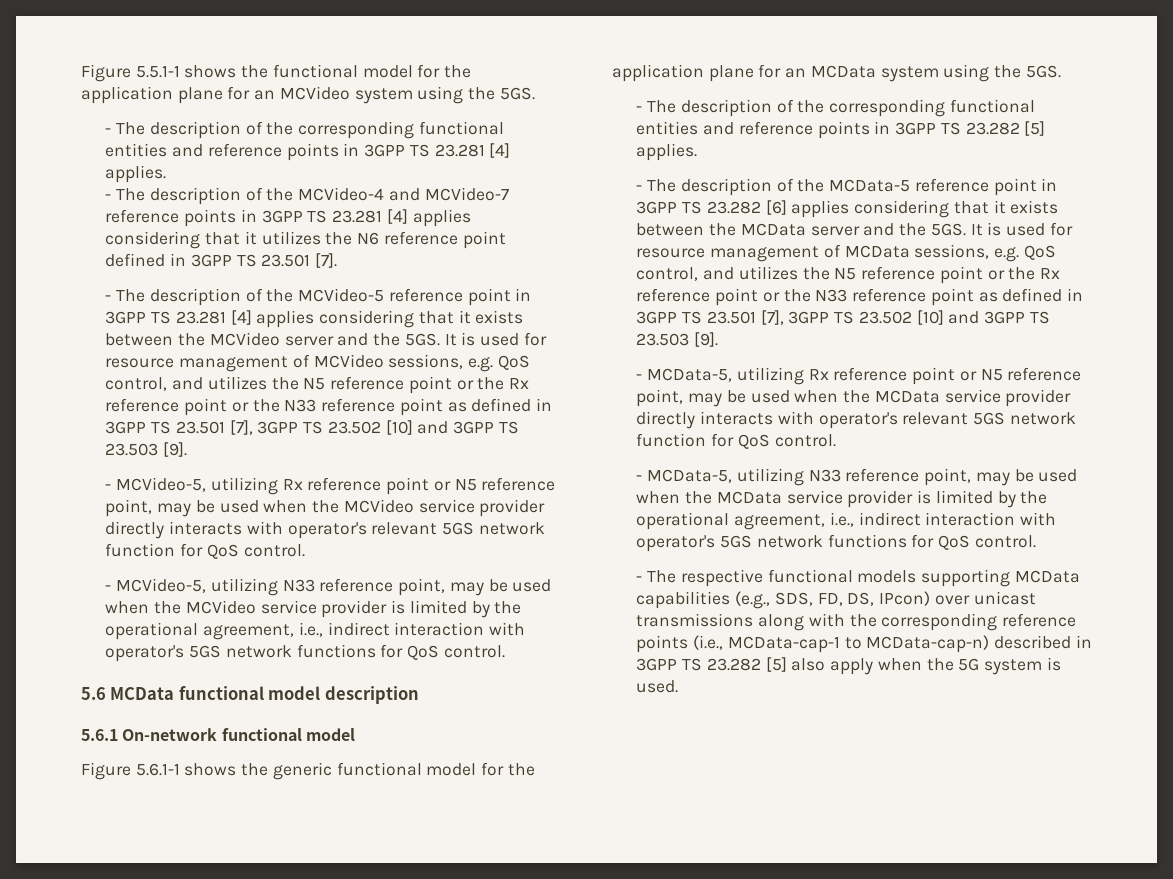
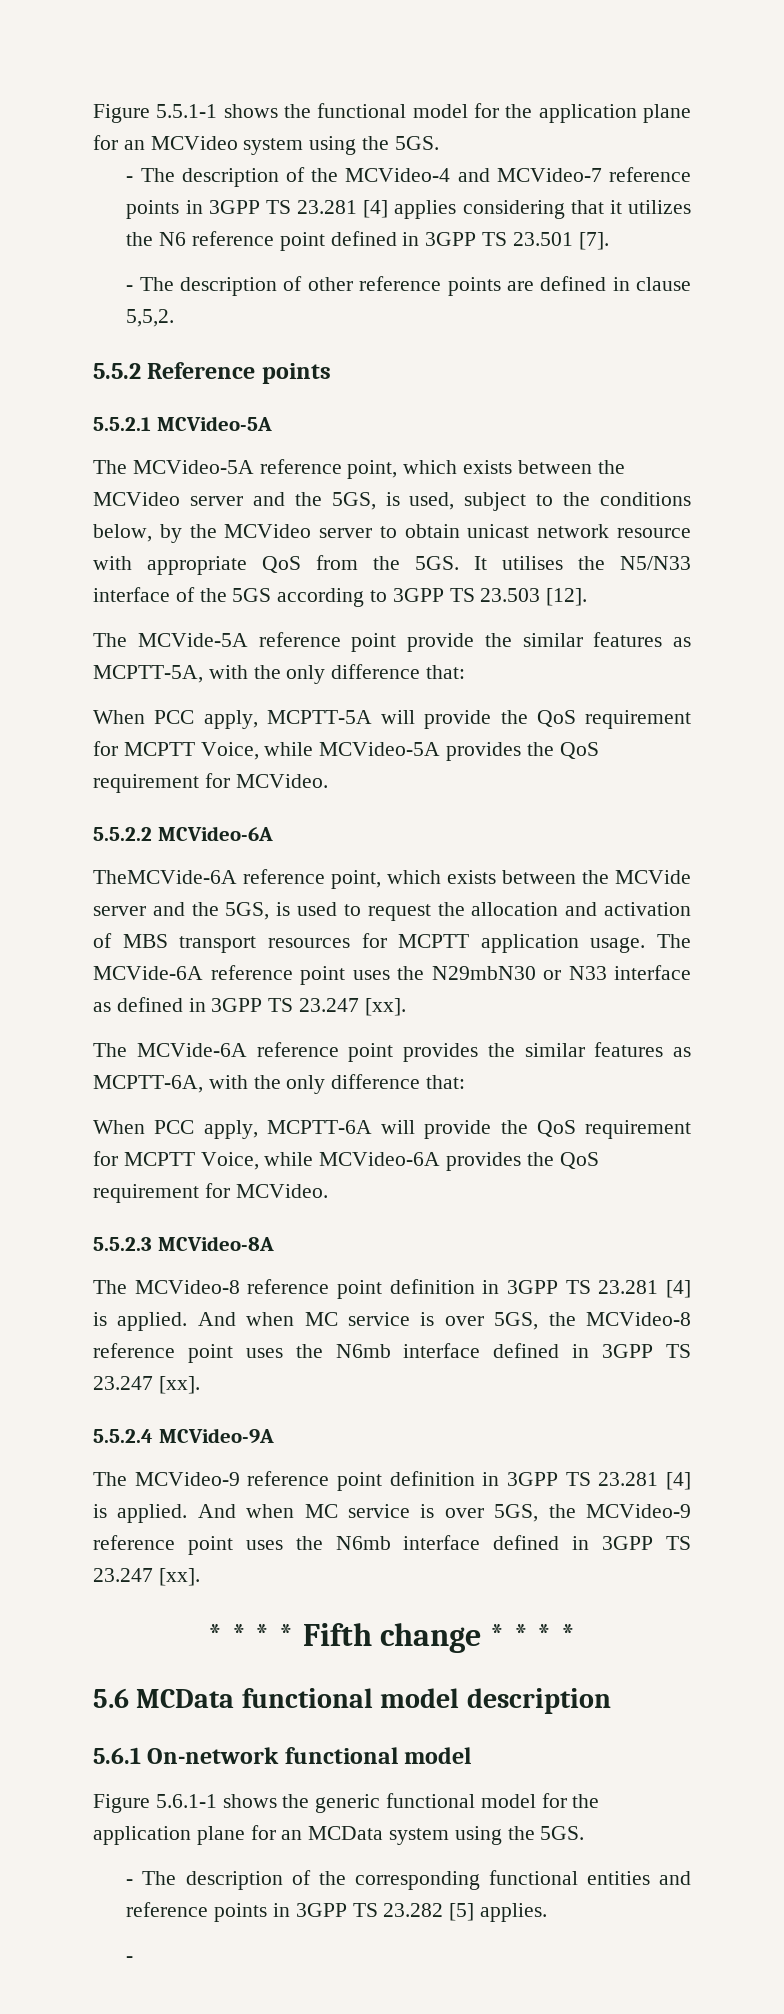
- - The description of the corresponding functional entities and reference points in 3GPP TS 23.281 [4] applies.
- - The description of the MCVideo-5 reference point in 3GPP TS 23.281 [4] applies considering that it exists between the MCVideo server and the 5GS. It is used for resource management of MCVideo sessions, e.g. QoS control, and utilizes the N5 reference point or the Rx reference point or the N33 reference point as defined in 3GPP TS 23.501 [7], 3GPP TS 23.502 [10] and 3GPP TS 23.503 [9].
- - MCVideo-5, utilizing Rx reference point or N5 reference point, may be used when the MCVideo service provider directly interacts with operator's relevant 5GS network function for QoS control.
- - MCVideo-5, utilizing N33 reference point, may be used when the MCVideo service provider is limited by the operational agreement, i.e., indirect interaction with operator's 5GS network functions for QoS control.
+ - The description of other reference points are defined in clause 5,5,2.
+ 5.5.2 Reference points
+ 5.5.2.1 MCVideo-5A
+ The MCVideo-5A reference point, which exists between the MCVideo server and the 5GS, is used, subject to the conditions below, by the MCVideo server to obtain unicast network resource with appropriate QoS from the 5GS. It utilises the N5/N33 interface of the 5GS according to 3GPP TS 23.503 [12].
+ The MCVide-5A reference point provide the similar features as MCPTT-5A, with the only difference that:
+ When PCC apply, MCPTT-5A will provide the QoS requirement for MCPTT Voice, while MCVideo-5A provides the QoS requirement for MCVideo.
+ 5.5.2.2 MCVideo-6A
+ TheMCVide-6A reference point, which exists between the MCVide server and the 5GS, is used to request the allocation and activation of MBS transport resources for MCPTT application usage. The MCVide-6A reference point uses the N29mbN30 or N33 interface as defined in 3GPP TS 23.247 [xx].
+ The MCVide-6A reference point provides the similar features as MCPTT-6A, with the only difference that:
+ When PCC apply, MCPTT-6A will provide the QoS requirement for MCPTT Voice, while MCVideo-6A provides the QoS requirement for MCVideo.
+ 5.5.2.3 MCVideo-8A
+ The MCVideo-8 reference point definition in 3GPP TS 23.281 [4] is applied. And when MC service is over 5GS, the MCVideo-8 reference point uses the N6mb interface defined in 3GPP TS 23.247 [xx].
+ 5.5.2.4 MCVideo-9A
+ The MCVideo-9 reference point definition in 3GPP TS 23.281 [4] is applied. And when MC service is over 5GS, the MCVideo-9 reference point uses the N6mb interface defined in 3GPP TS 23.247 [xx].
+ * * * * Fifth change * * * *
  - The description of the corresponding functional entities and reference points in 3GPP TS 23.282 [5] applies.
- - The description of the MCData-5 reference point in 3GPP TS 23.282 [6] applies considering that it exists between the MCData server and the 5GS. It is used for resource management of MCData sessions, e.g. QoS control, and utilizes the N5 reference point or the Rx reference point or the N33 reference point as defined in 3GPP TS 23.501 [7], 3GPP TS 23.502 [10] and 3GPP TS 23.503 [9].
- - MCData-5, utilizing Rx reference point or N5 reference point, may be used when the MCData service provider directly interacts with operator's relevant 5GS network function for QoS control.
- - MCData-5, utilizing N33 reference point, may be used when the MCData service provider is limited by the operational agreement, i.e., indirect interaction with operator's 5GS network functions for QoS control.
- - The respective functional models supporting MCData capabilities (e.g., SDS, FD, DS, IPcon) over unicast transmissions along with the corresponding reference points (i.e., MCData-cap-1 to MCData-cap-n) described in 3GPP TS 23.282 [5] also apply when the 5G system is used.
+ -

